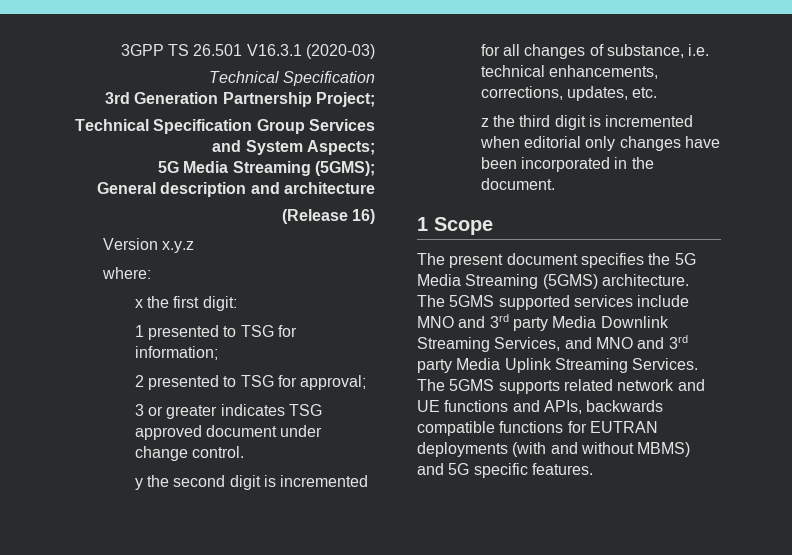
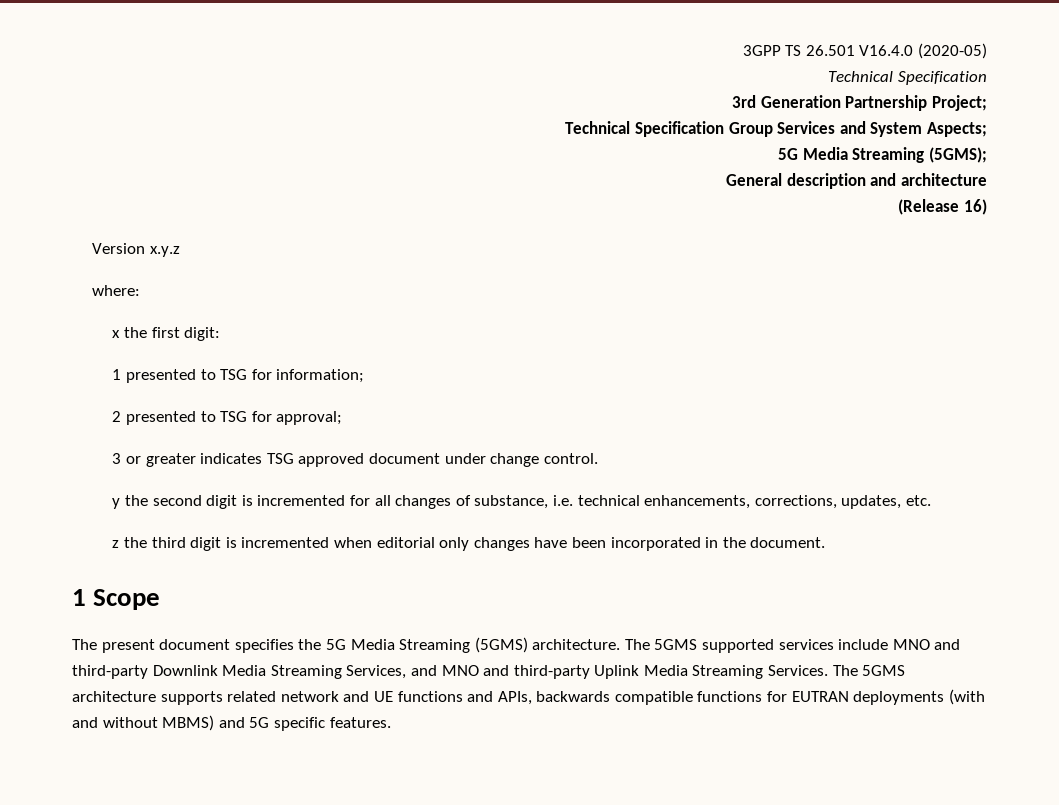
- 3GPP TS 26.501 V16.3.1 (2020-03)
+ 3GPP TS 26.501 V16.4.0 (2020-05)
- The 5GMS supported services include MNO and 3rd party Media Downlink Streaming Services, and MNO and 3rd party Media Uplink Streaming Services.
+ The 5GMS supported services include MNO and third-party Downlink Media Streaming Services, and MNO and third-party Uplink Media Streaming Services.
- The 5GMS supports related network and UE functions and APIs, backwards compatible functions for EUTRAN deployments (with and without MBMS) and 5G specific features.
+ The 5GMS architecture supports related network and UE functions and APIs, backwards compatible functions for EUTRAN deployments (with and without MBMS) and 5G specific features.

